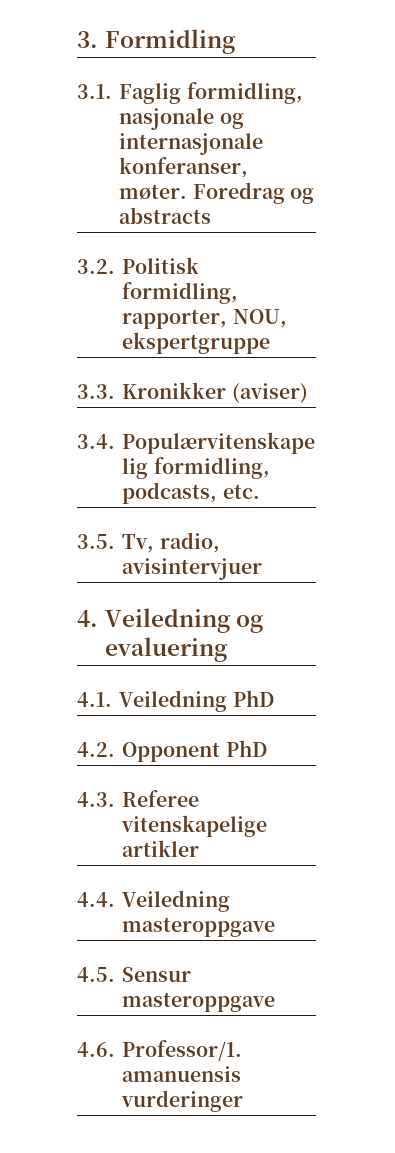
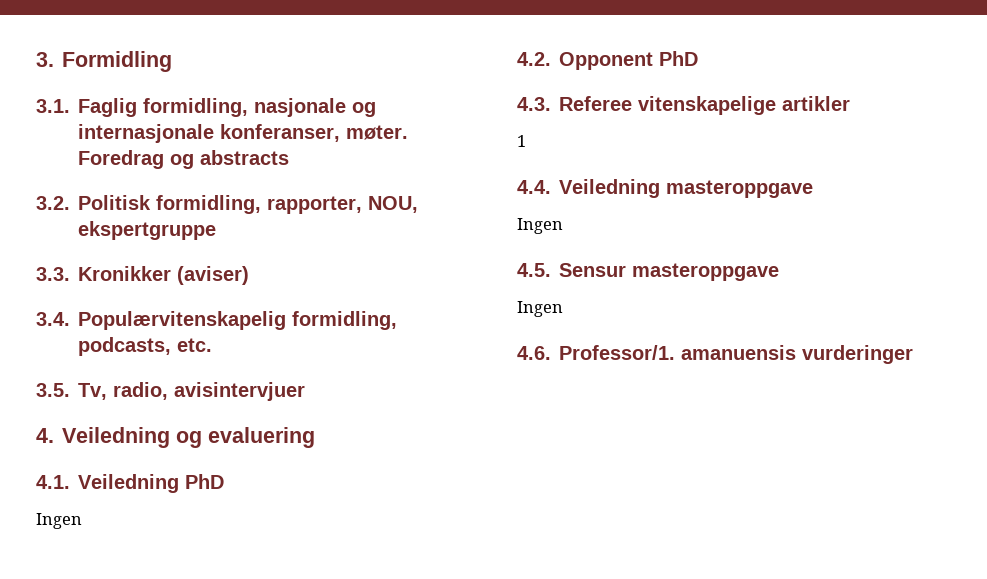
  4.1. Veiledning PhD
+ Ingen
+ 1
  4.4. Veiledning masteroppgave
+ Ingen
  4.5. Sensur masteroppgave
+ Ingen

